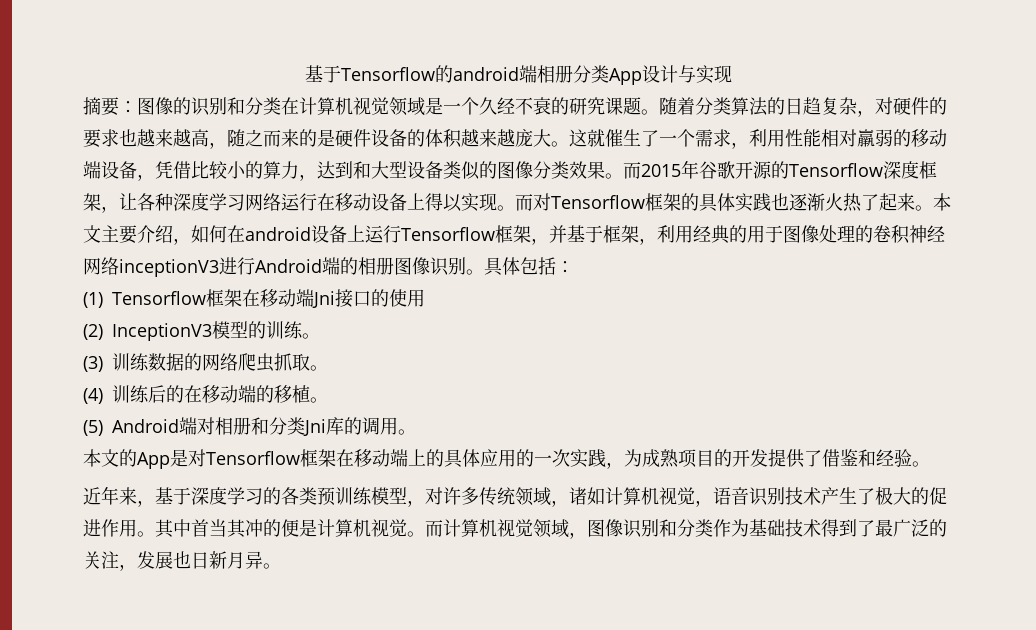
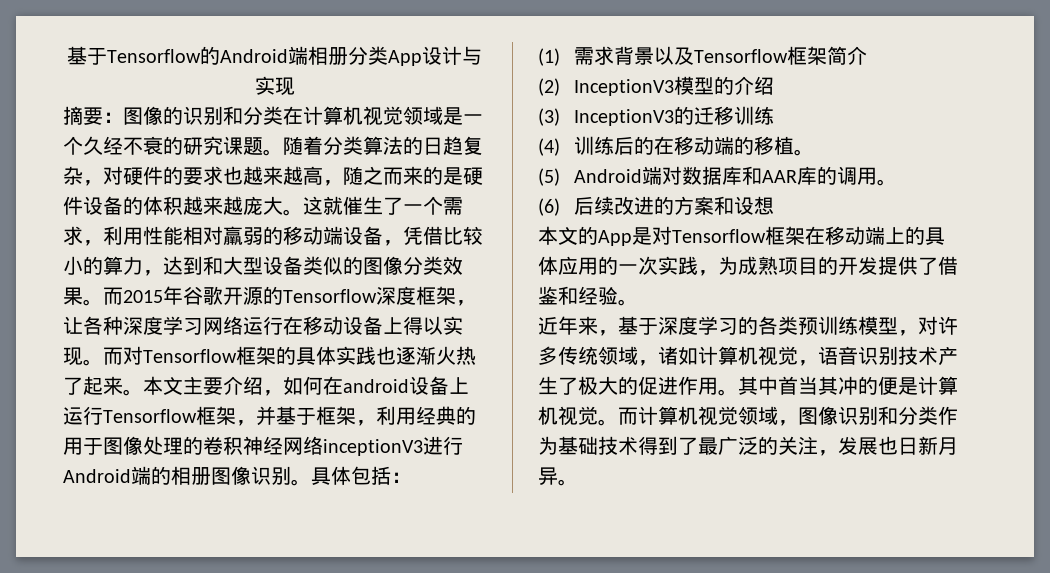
- 基于Tensorflow的android端相册分类App设计与实现
+ 基于Tensorflow的Android端相册分类App设计与实现
- (1) Tensorflow框架在移动端Jni接口的使用
- (2) InceptionV3模型的训练。
- (3)训练数据的网络爬虫抓取。
+ (1)需求背景以及Tensorflow框架简介
+ (2) InceptionV3模型的介绍
+ (3) InceptionV3的迁移训练
- (5) Android端对相册和分类Jni库的调用。
+ (5) Android端对数据库和AAR库的调用。
+ (6)后续改进的方案和设想

